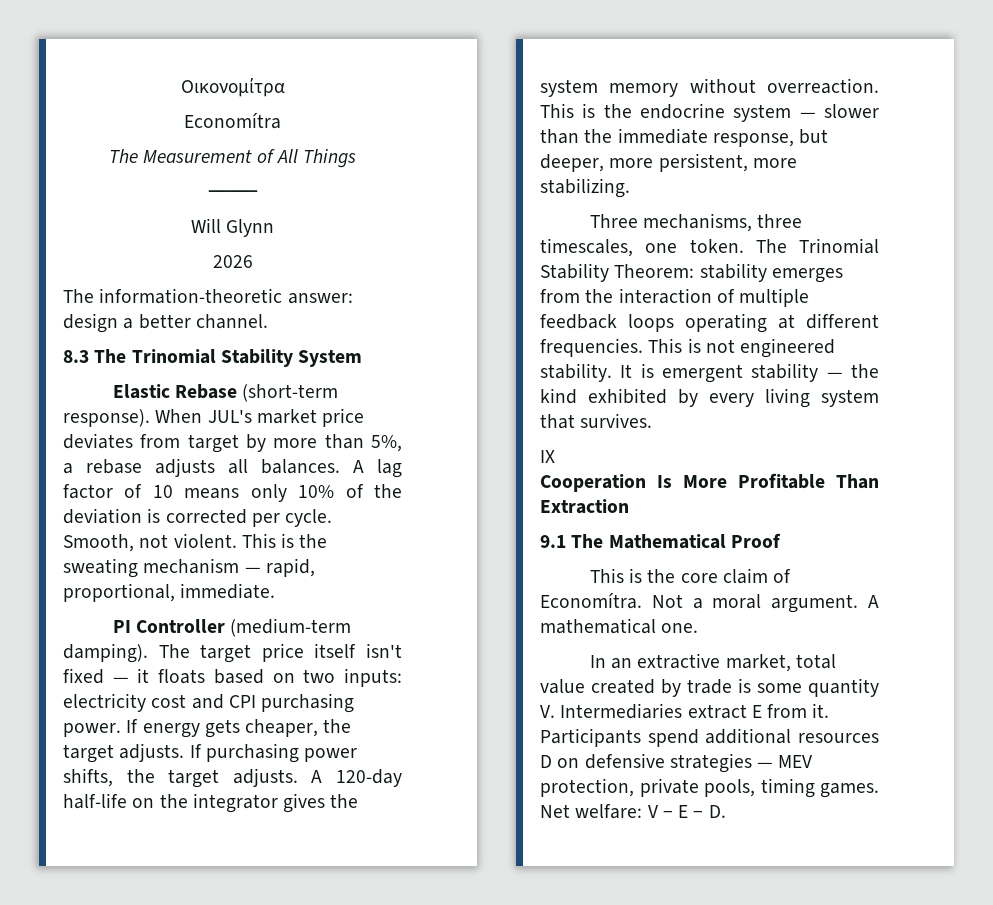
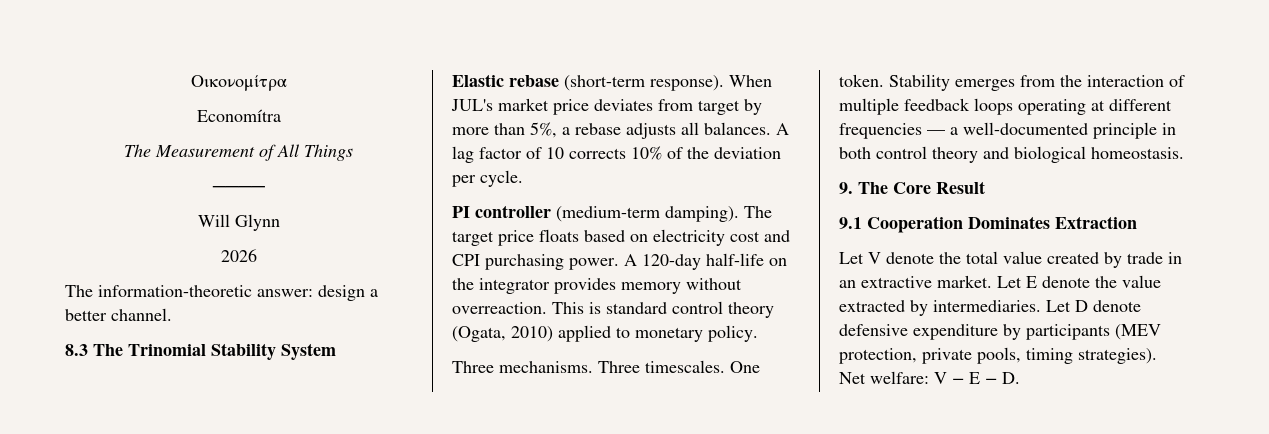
- Elastic Rebase (short-term response).
+ Elastic rebase (short-term response).
- A lag factor of 10 means only 10% of the deviation is corrected per cycle. Smooth, not violent. This is the sweating mechanism — rapid, proportional, immediate.
+ A lag factor of 10 corrects 10% of the deviation per cycle.
- PI Controller (medium-term damping).
+ PI controller (medium-term damping).
- The target price itself isn't fixed — it floats based on two inputs: electricity cost and CPI purchasing power.
+ The target price floats based on electricity cost and CPI purchasing power.
- If energy gets cheaper, the target adjusts. If purchasing power shifts, the target adjusts.
- A 120-day half-life on the integrator gives the system memory without overreaction.
+ A 120-day half-life on the integrator provides memory without overreaction.
- This is the endocrine system — slower than the immediate response, but deeper, more persistent, more stabilizing.
- Three mechanisms, three timescales, one token. The Trinomial Stability Theorem: stability emerges from the interaction of multiple feedback loops operating at different frequencies. This is not engineered stability. It is emergent stability — the kind exhibited by every living system that survives.
- IX
- Cooperation Is More Profitable Than Extraction
- 9.1 The Mathematical Proof
- This is the core claim of Economítra. Not a moral argument. A mathematical one.
- In an extractive market, total value created by trade is some quantity V. Intermediaries extract E from it. Participants spend additional resources D on defensive strategies — MEV protection, private pools, timing games.
+ This is standard control theory (Ogata, 2010) applied to monetary policy.
+ Three mechanisms. Three timescales. One token. Stability emerges from the interaction of multiple feedback loops operating at different frequencies — a well-documented principle in both control theory and biological homeostasis.
+ 9. The Core Result
+ 9.1 Cooperation Dominates Extraction
+ Let V denote the total value created by trade in an extractive market. Let E denote the value extracted by intermediaries. Let D denote defensive expenditure by participants (MEV protection, private pools, timing strategies).

